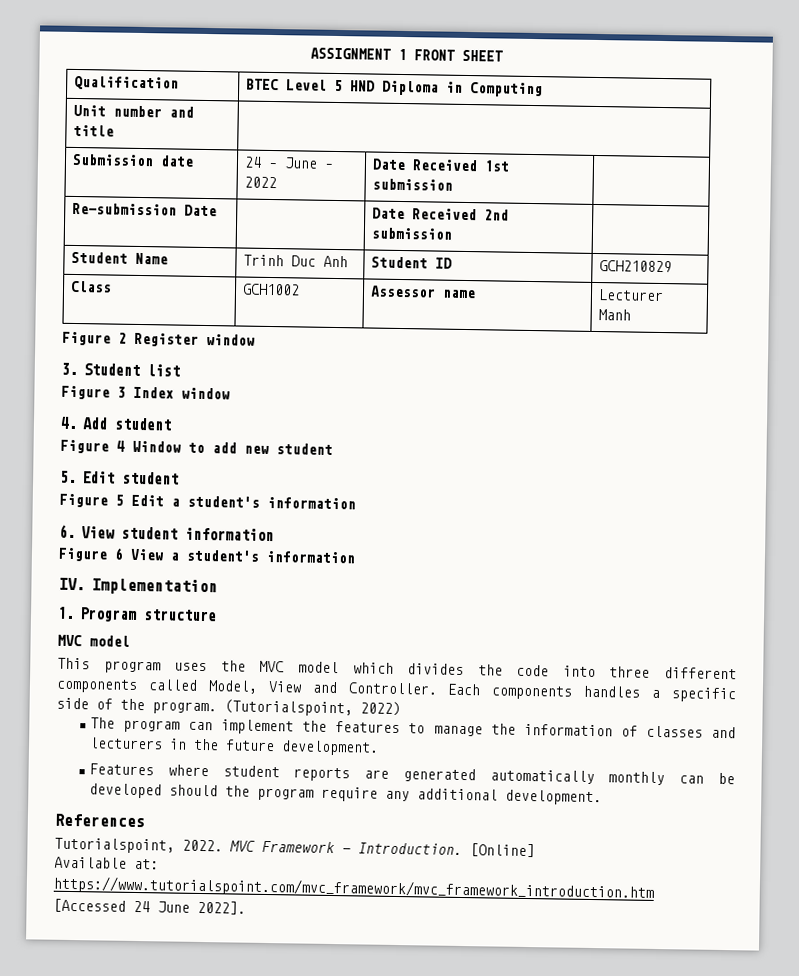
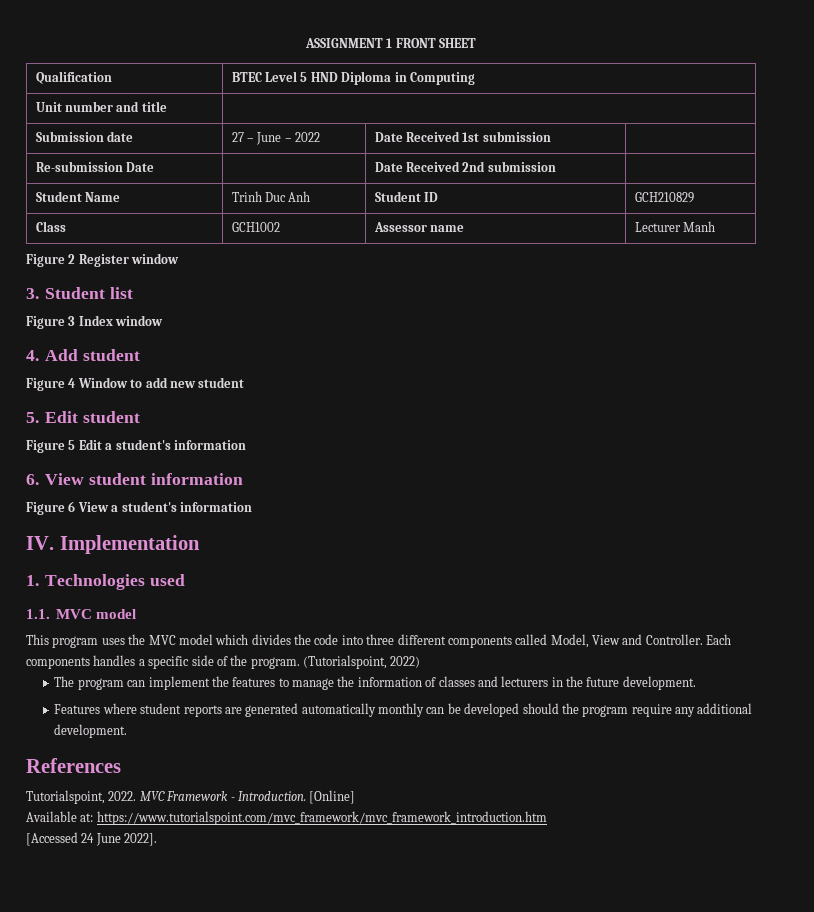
- Submission date | 24 – June – 2022 | Date Received 1st submission |
+ Submission date | 27 – June – 2022 | Date Received 1st submission |
- 1. Program structure
- MVC model
+ 1. Technologies used
+ 1.1. MVC model

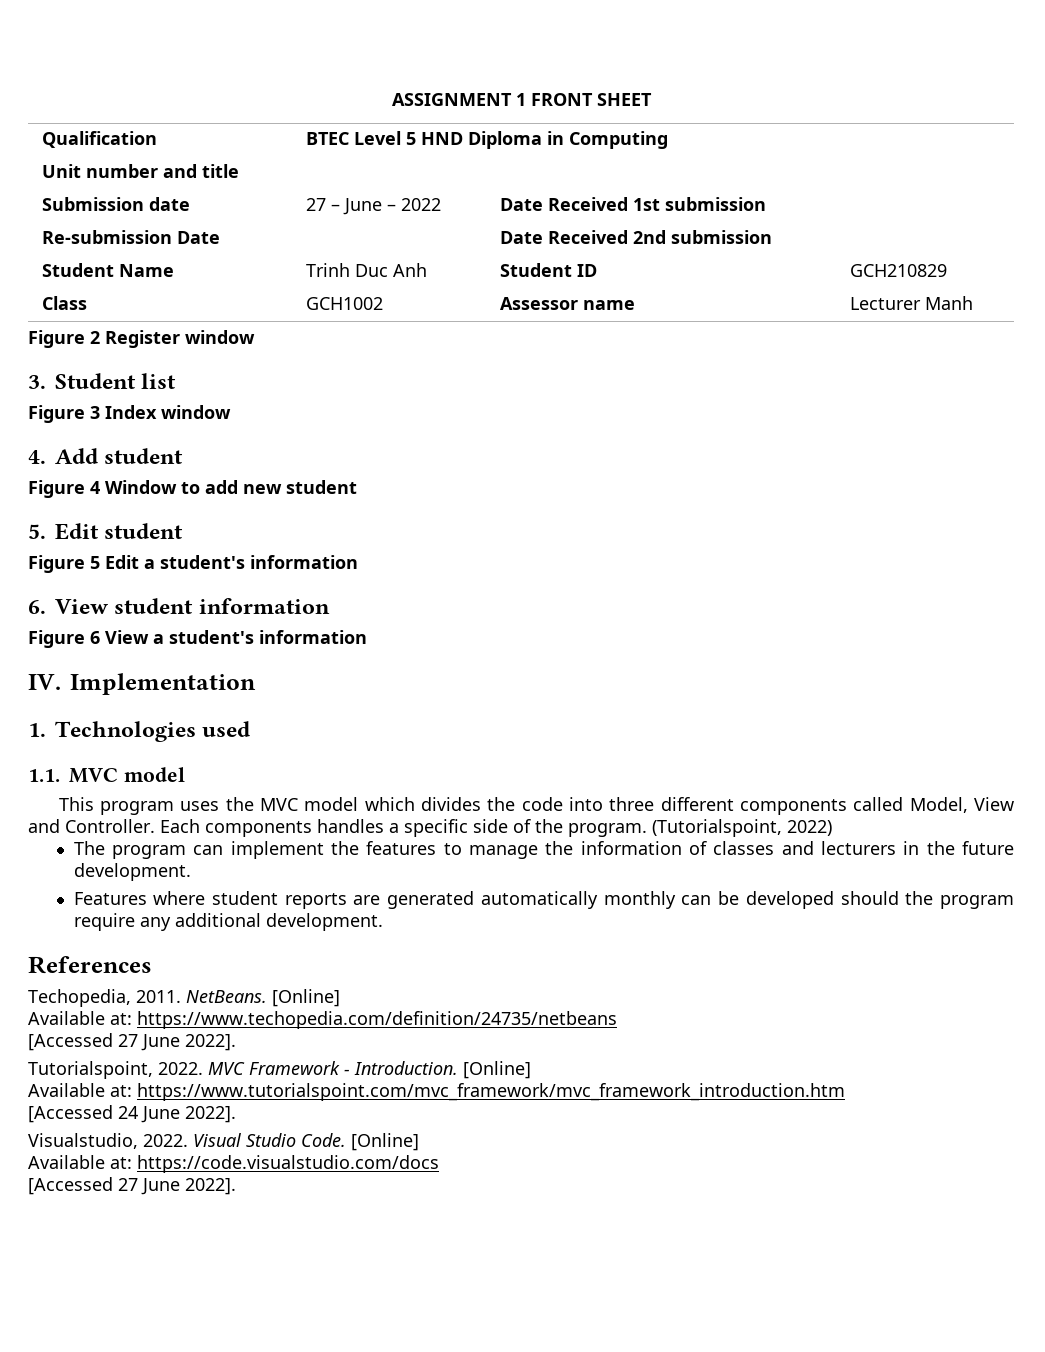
+ Techopedia, 2011. NetBeans. [Online]
+ Available at: https://www.techopedia.com/definition/24735/netbeans
+ [Accessed 27 June 2022].
+ Visualstudio, 2022. Visual Studio Code. [Online]
+ Available at: https://code.visualstudio.com/docs
+ [Accessed 27 June 2022].

